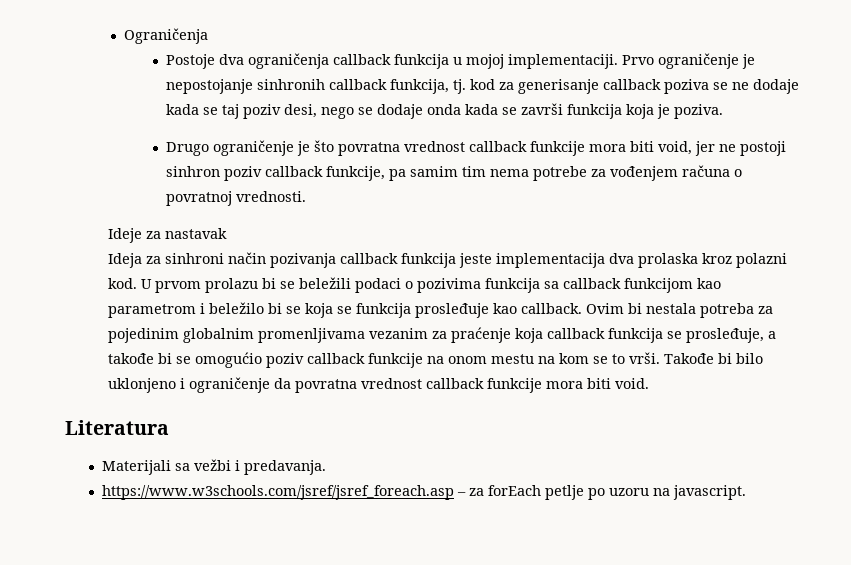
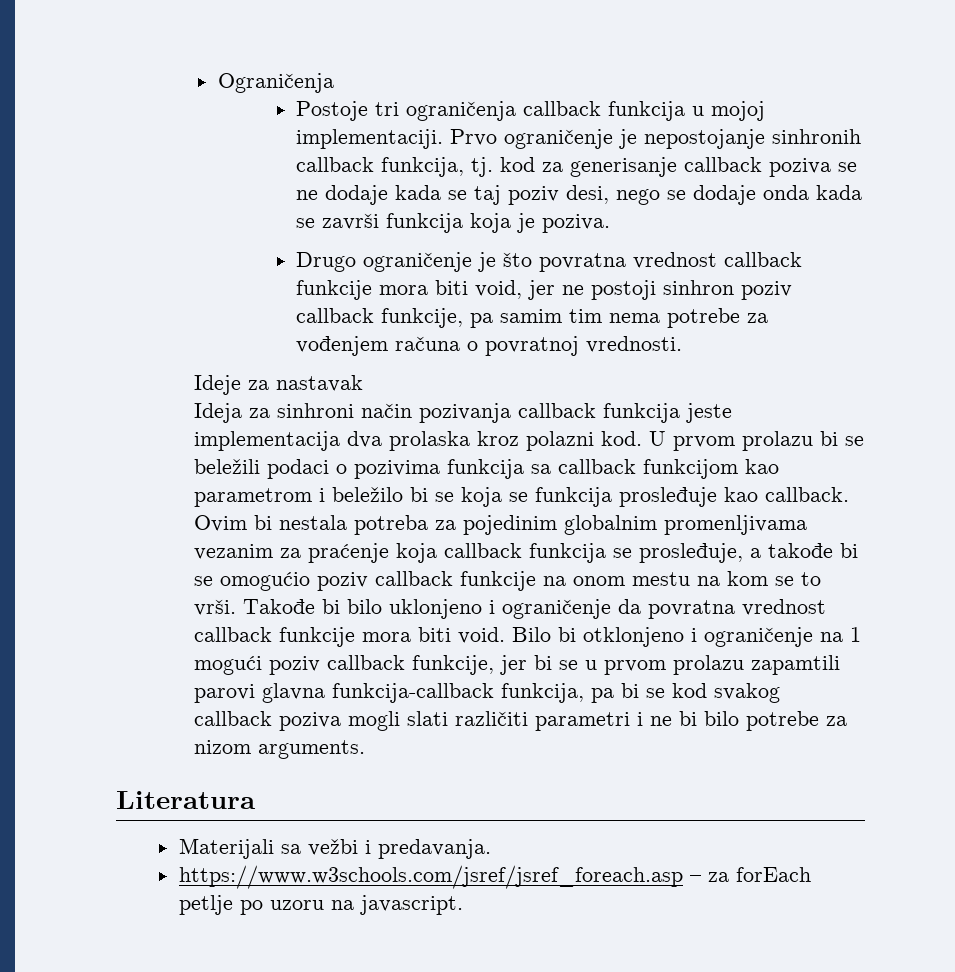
- Postoje dva ograničenja callback funkcija u mojoj implementaciji.
+ Postoje tri ograničenja callback funkcija u mojoj implementaciji.
+ Bilo bi otklonjeno i ograničenje na 1 mogući poziv callback funkcije, jer bi se u prvom prolazu zapamtili parovi glavna funkcija-callback funkcija, pa bi se kod svakog callback poziva mogli slati različiti parametri i ne bi bilo potrebe za nizom arguments.

